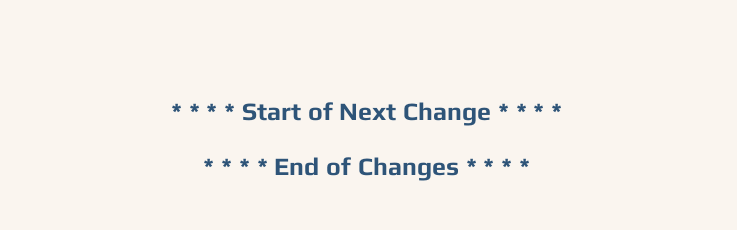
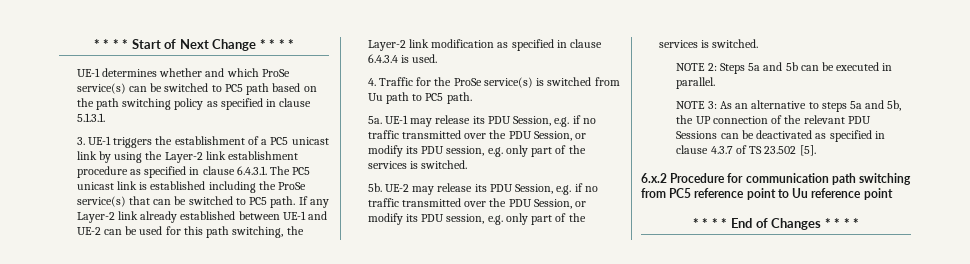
+ UE-1 determines whether and which ProSe service(s) can be switched to PC5 path based on the path switching policy as specified in clause 5.1.3.1.
+ 3. UE-1 triggers the establishment of a PC5 unicast link by using the Layer-2 link establishment procedure as specified in clause 6.4.3.1. The PC5 unicast link is established including the ProSe service(s) that can be switched to PC5 path. If any Layer-2 link already established between UE-1 and UE-2 can be used for this path switching, the Layer-2 link modification as specified in clause 6.4.3.4 is used.
+ 4. Traffic for the ProSe service(s) is switched from Uu path to PC5 path.
+ 5a. UE-1 may release its PDU Session, e.g. if no traffic transmitted over the PDU Session, or modify its PDU session, e.g. only part of the services is switched.
+ 5b. UE-2 may release its PDU Session, e.g. if no traffic transmitted over the PDU Session, or modify its PDU session, e.g. only part of the services is switched.
+ NOTE 2: Steps 5a and 5b can be executed in parallel.
+ NOTE 3: As an alternative to steps 5a and 5b, the UP connection of the relevant PDU Sessions can be deactivated as specified in clause 4.3.7 of TS 23.502 [5].
+ 6.x.2 Procedure for communication path switching from PC5 reference point to Uu reference point

